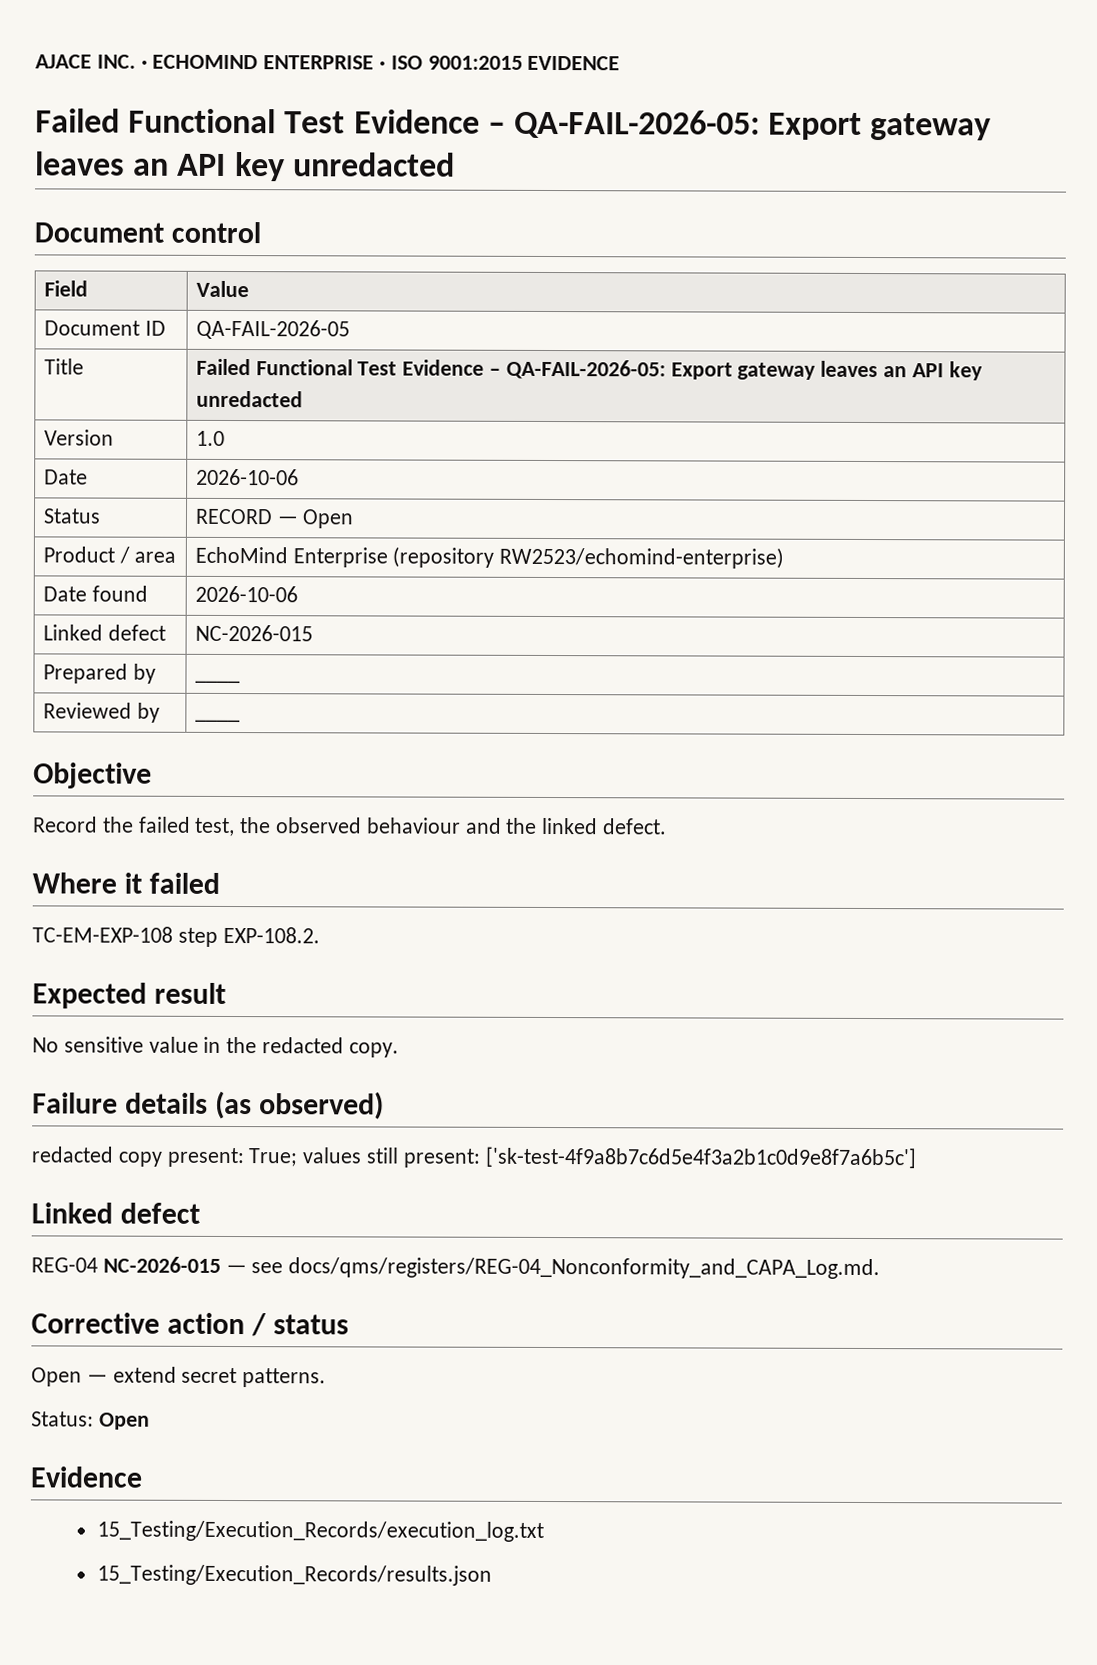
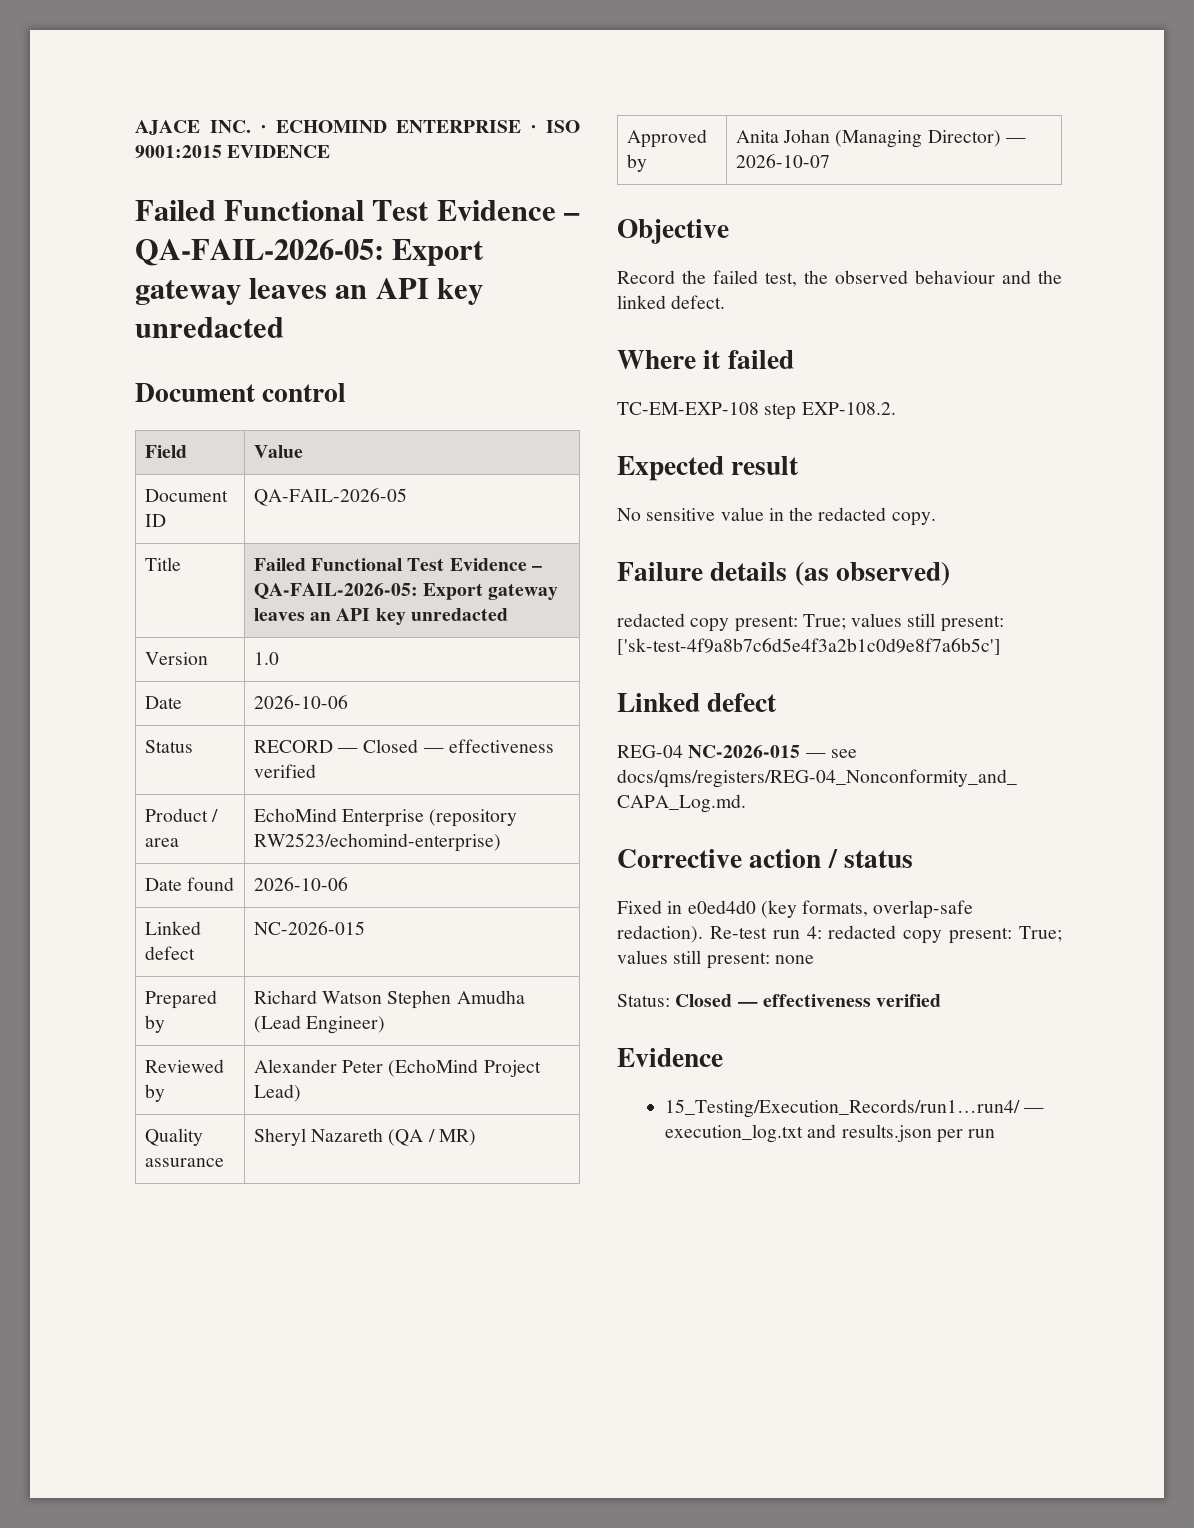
- Status | RECORD — Open
+ Status | RECORD — Closed — effectiveness verified
- Prepared by | ____
- Reviewed by | ____
+ Prepared by | Richard Watson Stephen Amudha (Lead Engineer)
+ Reviewed by | Alexander Peter (EchoMind Project Lead)
+ Quality assurance | Sheryl Nazareth (QA / MR)
+ Approved by | Anita Johan (Managing Director) — 2026-10-07
- Open — extend secret patterns.
- Status: Open
+ Fixed in e0ed4d0 (key formats, overlap-safe redaction). Re-test run 4: redacted copy present: True; values still present: none
+ Status: Closed — effectiveness verified
  Evidence
- 15_Testing/Execution_Records/execution_log.txt
- 15_Testing/Execution_Records/results.json
+ 15_Testing/Execution_Records/run1…run4/ — execution_log.txt and results.json per run

